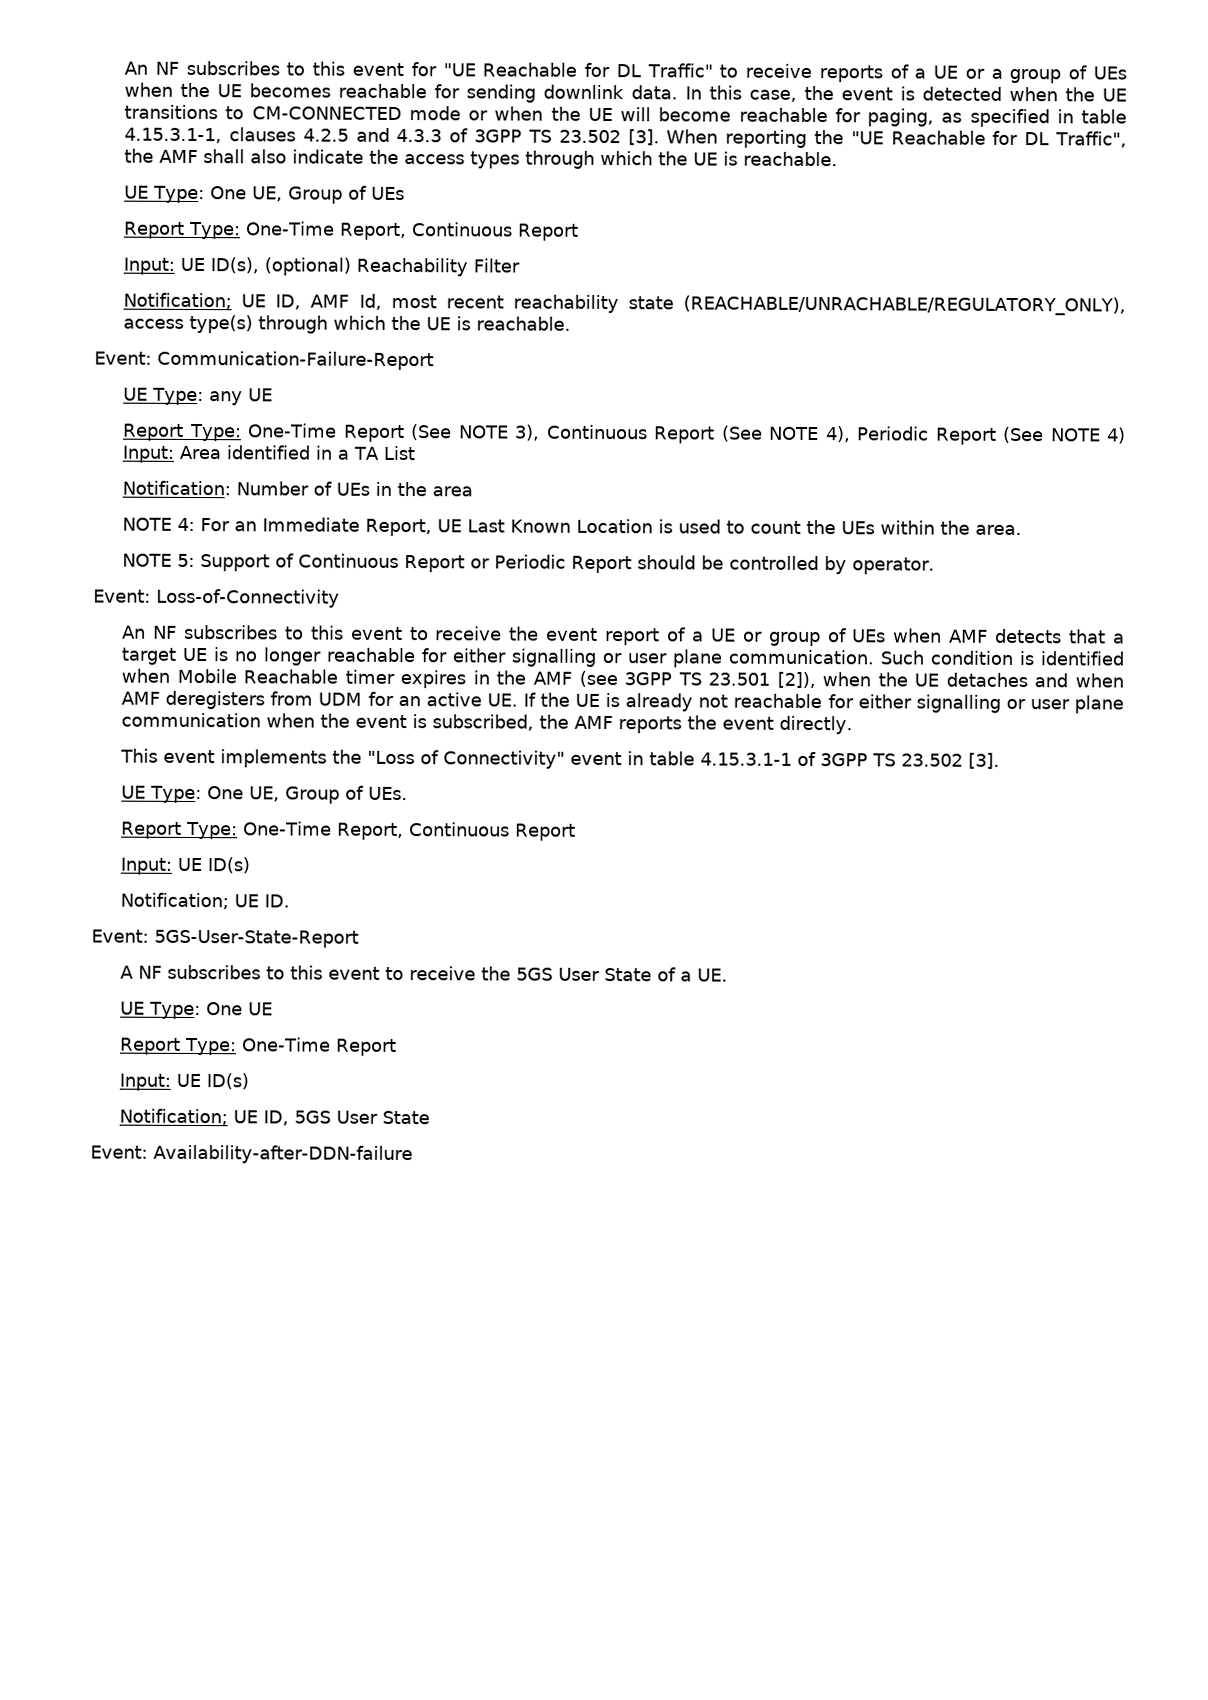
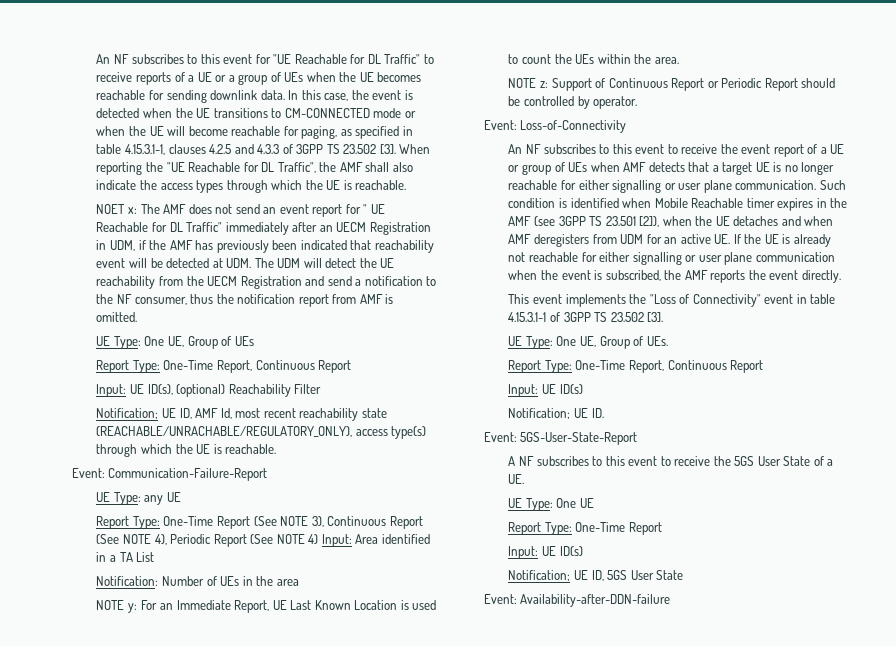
+ NOET x: The AMF does not send an event report for " UE Reachable for DL Traffic" immediately after an UECM Registration in UDM, if the AMF has previously been indicated that reachability event will be detected at UDM. The UDM will detect the UE reachability from the UECM Registration and send a notification to the NF consumer, thus the notification report from AMF is omitted.
- NOTE 4: For an Immediate Report, UE Last Known Location is used to count the UEs within the area.
+ NOTE y: For an Immediate Report, UE Last Known Location is used to count the UEs within the area.
- NOTE 5: Support of Continuous Report or Periodic Report should be controlled by operator.
+ NOTE z: Support of Continuous Report or Periodic Report should be controlled by operator.

